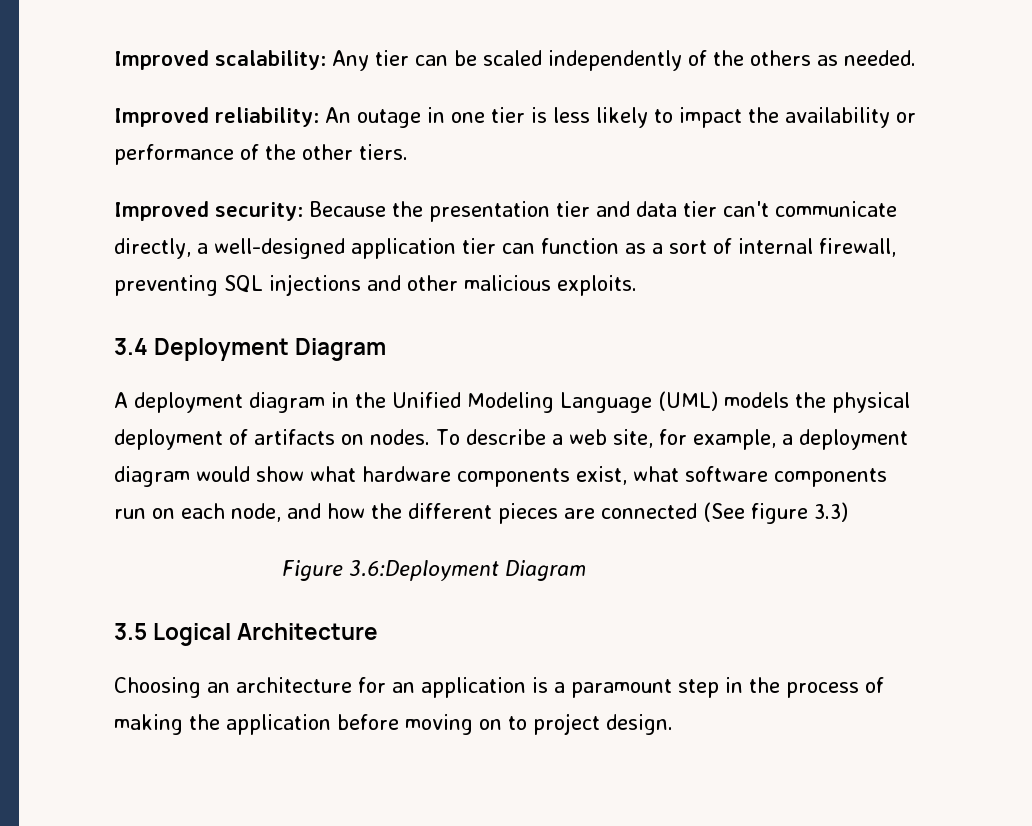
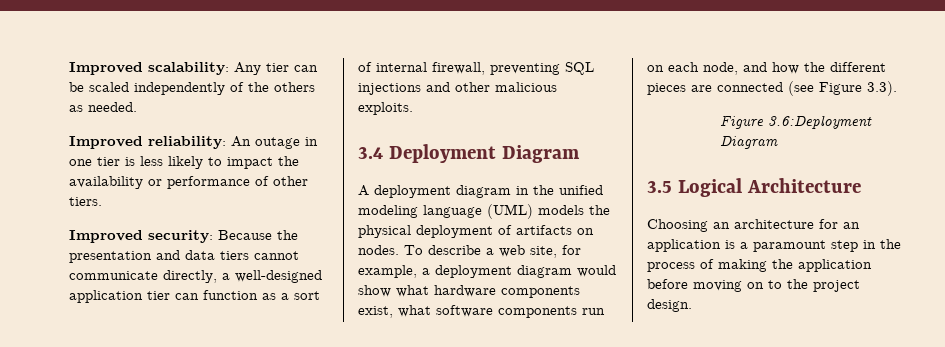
- Improved reliability: An outage in one tier is less likely to impact the availability or performance of the other tiers.
+ Improved reliability: An outage in one tier is less likely to impact the availability or performance of other tiers.
- Improved security: Because the presentation tier and data tier can't communicate directly, a well-designed application tier can function as a sort of internal firewall, preventing SQL injections and other malicious exploits.
+ Improved security: Because the presentation and data tiers cannot communicate directly, a well-designed application tier can function as a sort of internal firewall, preventing SQL injections and other malicious exploits.
- A deployment diagram in the Unified Modeling Language (UML) models the physical deployment of artifacts on nodes.
+ A deployment diagram in the unified modeling language (UML) models the physical deployment of artifacts on nodes.
- To describe a web site, for example, a deployment diagram would show what hardware components exist, what software components run on each node, and how the different pieces are connected (See figure 3.3)
+ To describe a web site, for example, a deployment diagram would show what hardware components exist, what software components run on each node, and how the different pieces are connected (see Figure 3.3).
- Choosing an architecture for an application is a paramount step in the process of making the application before moving on to project design.
+ Choosing an architecture for an application is a paramount step in the process of making the application before moving on to the project design.

